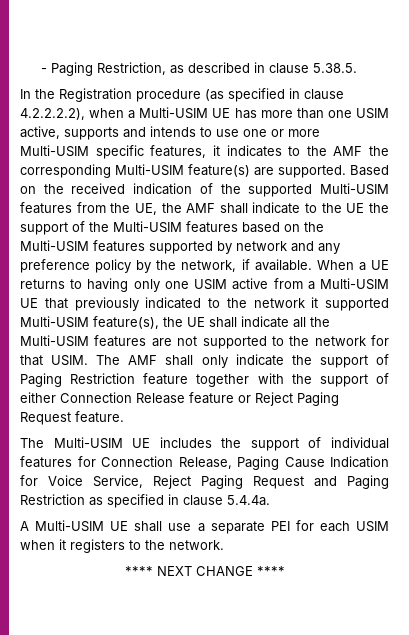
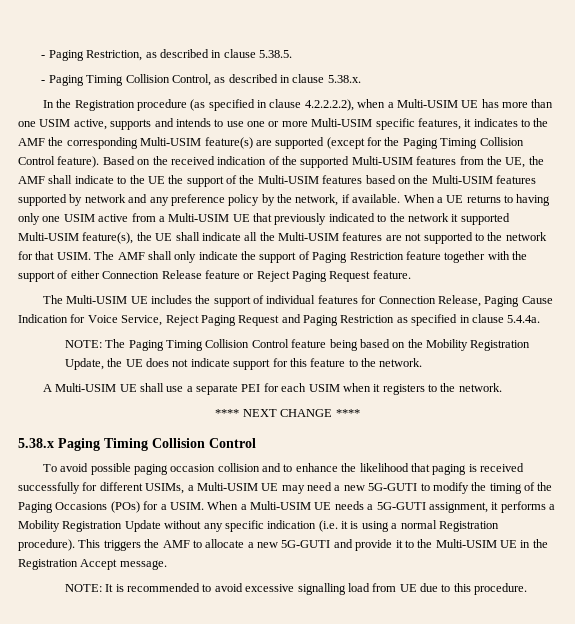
+ - Paging Timing Collision Control, as described in clause 5.38.x.
- In the Registration procedure (as specified in clause 4.2.2.2.2), when a Multi-USIM UE has more than one USIM active, supports and intends to use one or more Multi-USIM specific features, it indicates to the AMF the corresponding Multi-USIM feature(s) are supported.
+ In the Registration procedure (as specified in clause 4.2.2.2.2), when a Multi-USIM UE has more than one USIM active, supports and intends to use one or more Multi-USIM specific features, it indicates to the AMF the corresponding Multi-USIM feature(s) are supported (except for the Paging Timing Collision Control feature).
+ NOTE: The Paging Timing Collision Control feature being based on the Mobility Registration Update, the UE does not indicate support for this feature to the network.
+ 5.38.x Paging Timing Collision Control
+ To avoid possible paging occasion collision and to enhance the likelihood that paging is received successfully for different USIMs, a Multi-USIM UE may need a new 5G-GUTI to modify the timing of the Paging Occasions (POs) for a USIM. When a Multi-USIM UE needs a 5G-GUTI assignment, it performs a Mobility Registration Update without any specific indication (i.e. it is using a normal Registration procedure). This triggers the AMF to allocate a new 5G-GUTI and provide it to the Multi-USIM UE in the Registration Accept message.
+ NOTE: It is recommended to avoid excessive signalling load from UE due to this procedure.

